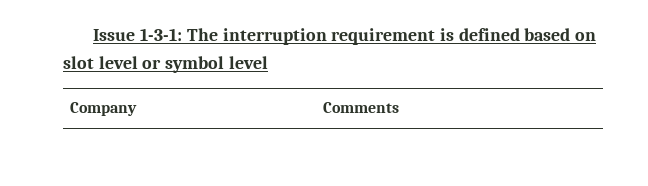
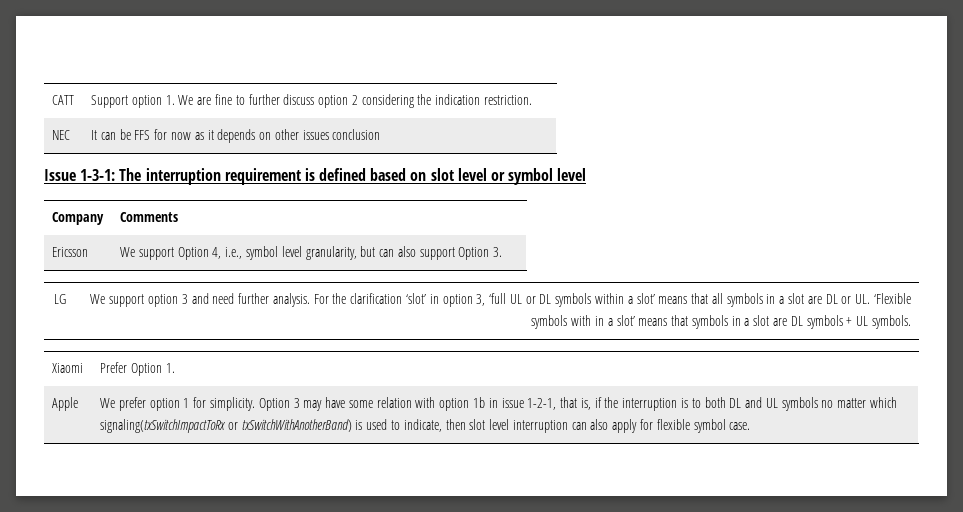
+ CATT | Support option 1. We are fine to further discuss option 2 considering the indication restriction.
+ NEC | It can be FFS for now as it depends on other issues conclusion
+ Ericsson | We support Option 4, i.e., symbol level granularity, but can also support Option 3.
+ LG | We support option 3 and need further analysis. For the clarification ‘slot’ in option 3, ‘full UL or DL symbols within a slot’ means that all symbols in a slot are DL or UL. ‘Flexible symbols with in a slot’ means that symbols in a slot are DL symbols + UL symbols.
+ Xiaomi | Prefer Option 1.
+ Apple | We prefer option 1 for simplicity. Option 3 may have some relation with option 1b in issue 1-2-1, that is, if the interruption is to both DL and UL symbols no matter which signaling(txSwitchImpactToRx or txSwitchWithAnotherBand) is used to indicate, then slot level interruption can also apply for flexible symbol case.

